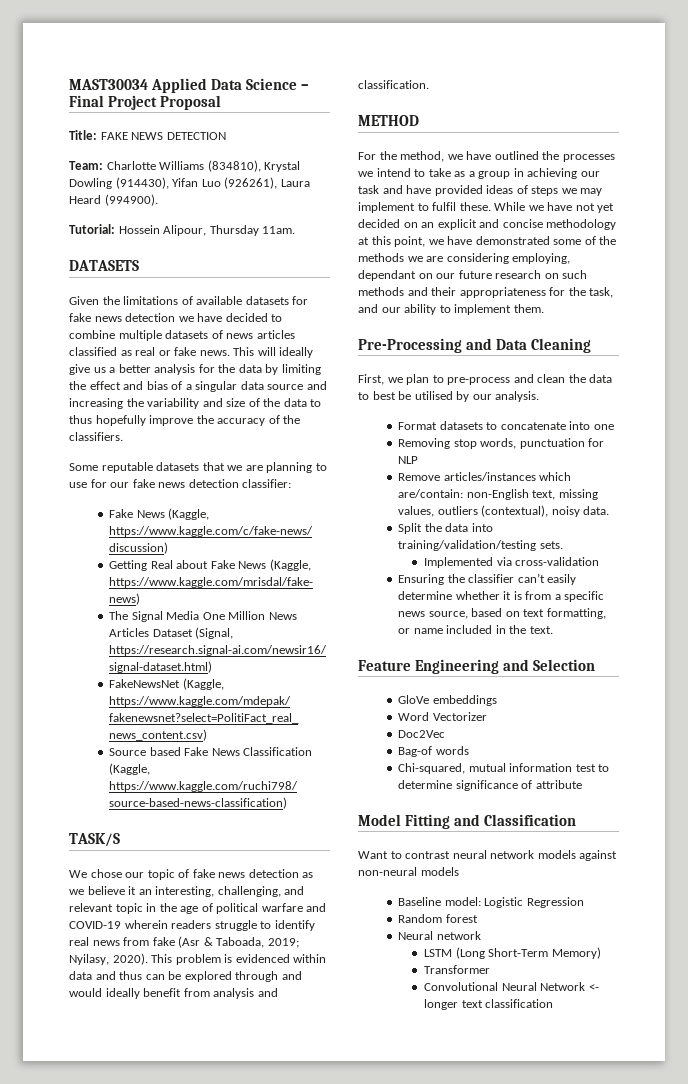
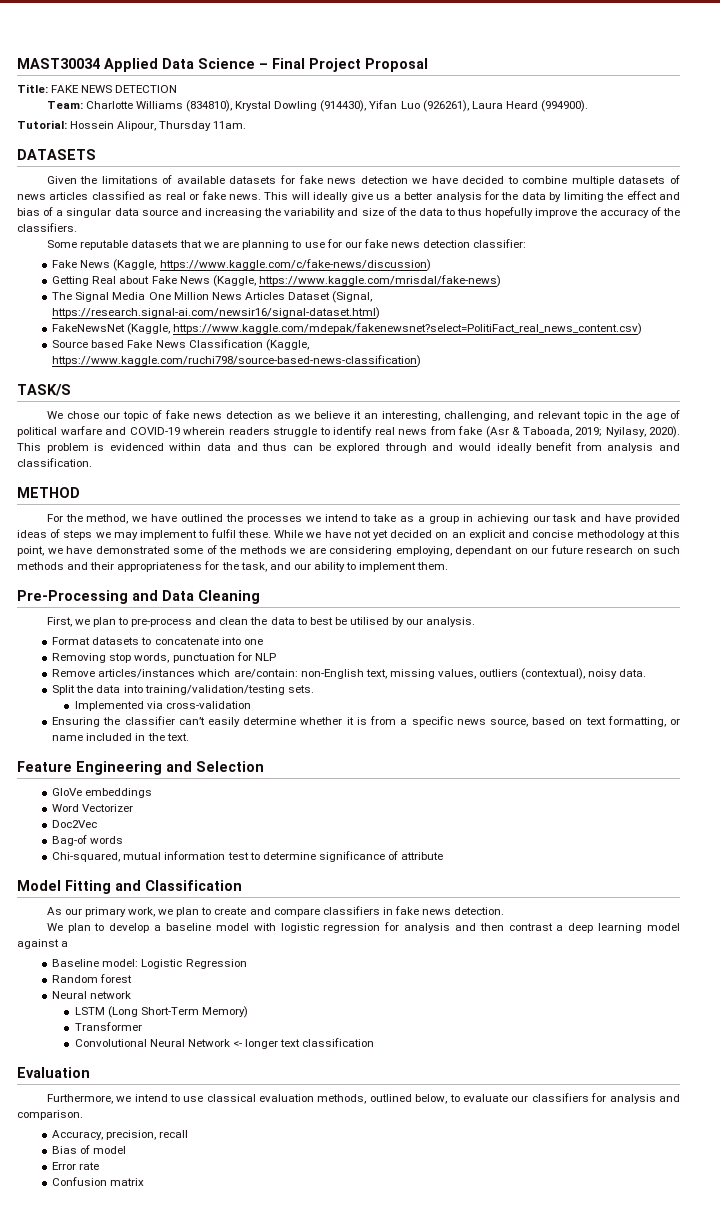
- Want to contrast neural network models against non-neural models
+ As our primary work, we plan to create and compare classifiers in fake news detection.
+ We plan to develop a baseline model with logistic regression for analysis and then contrast a deep learning model against a
+ Evaluation
+ Furthermore, we intend to use classical evaluation methods, outlined below, to evaluate our classifiers for analysis and comparison.
+ Accuracy, precision, recall
+ Bias of model
+ Error rate
+ Confusion matrix

